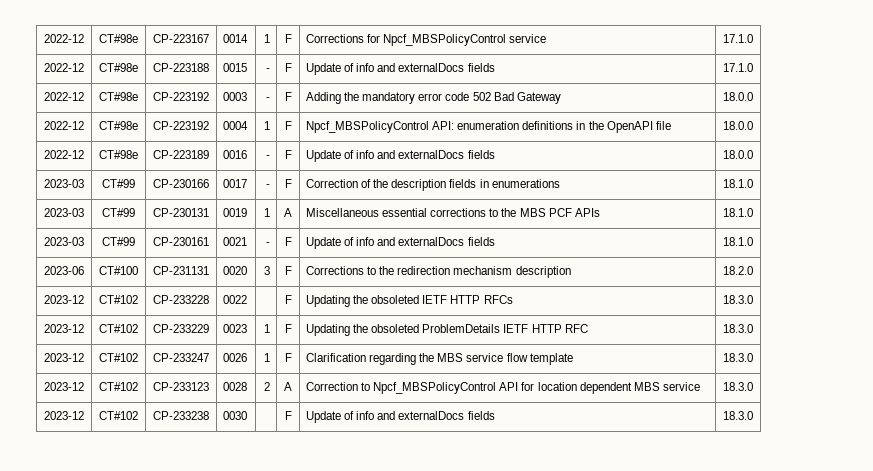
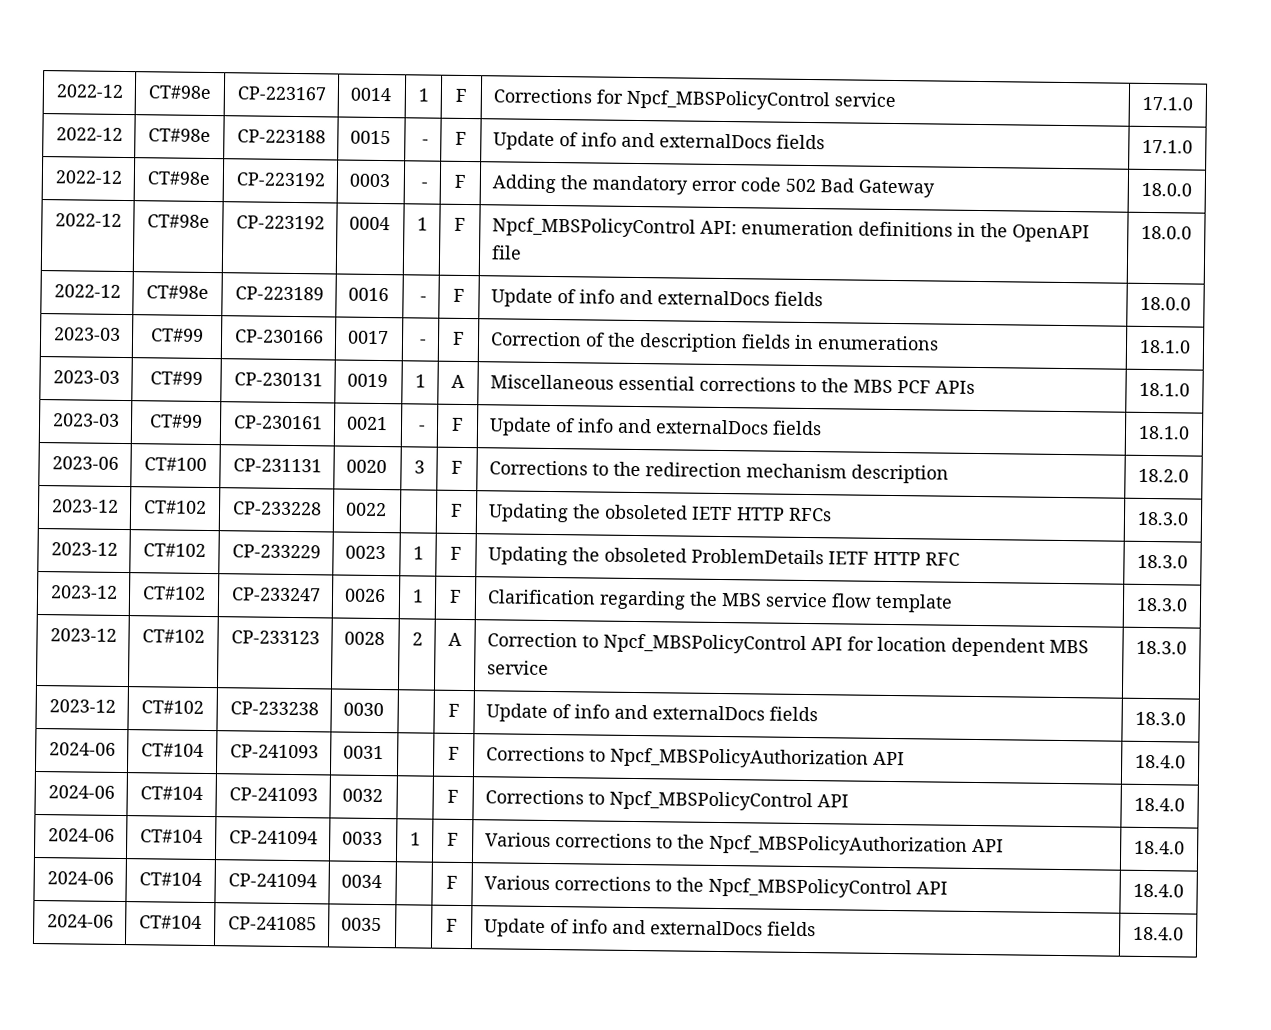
+ 2024-06 | CT#104 | CP-241093 | 0031 | | F | Corrections to Npcf_MBSPolicyAuthorization API | 18.4.0
+ 2024-06 | CT#104 | CP-241093 | 0032 | | F | Corrections to Npcf_MBSPolicyControl API | 18.4.0
+ 2024-06 | CT#104 | CP-241094 | 0033 | 1 | F | Various corrections to the Npcf_MBSPolicyAuthorization API | 18.4.0
+ 2024-06 | CT#104 | CP-241094 | 0034 | | F | Various corrections to the Npcf_MBSPolicyControl API | 18.4.0
+ 2024-06 | CT#104 | CP-241085 | 0035 | | F | Update of info and externalDocs fields | 18.4.0

